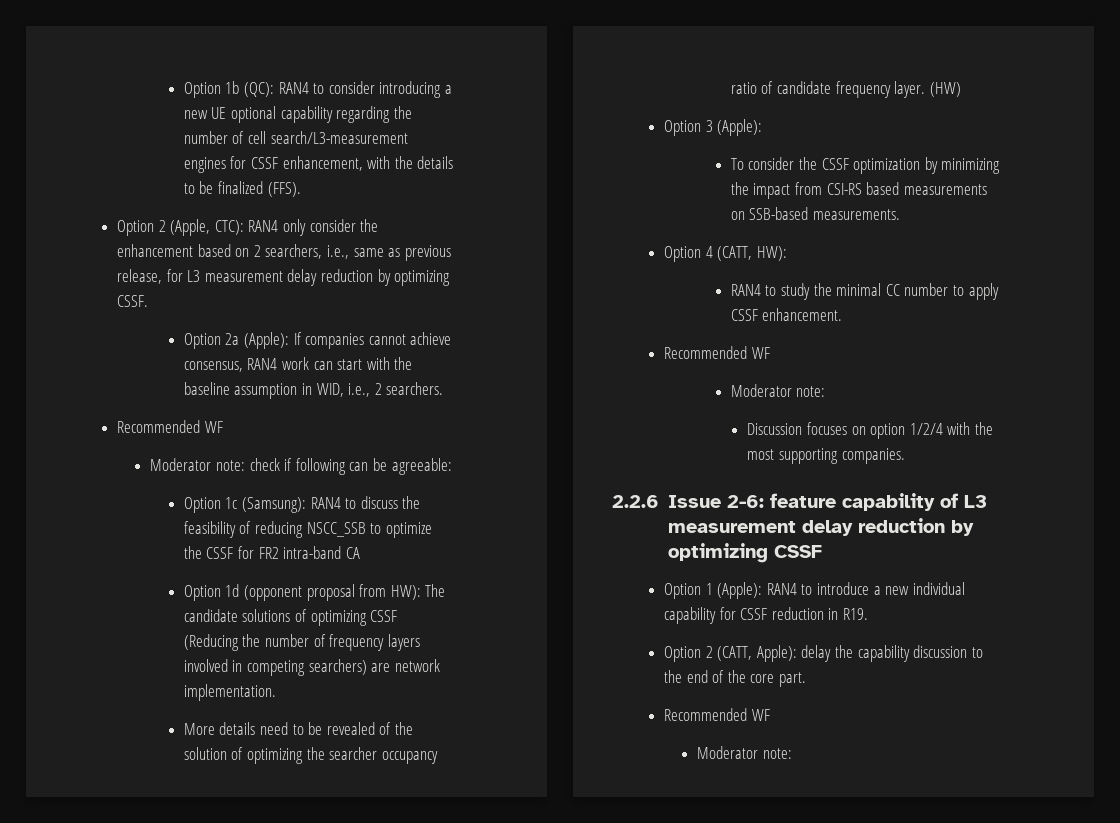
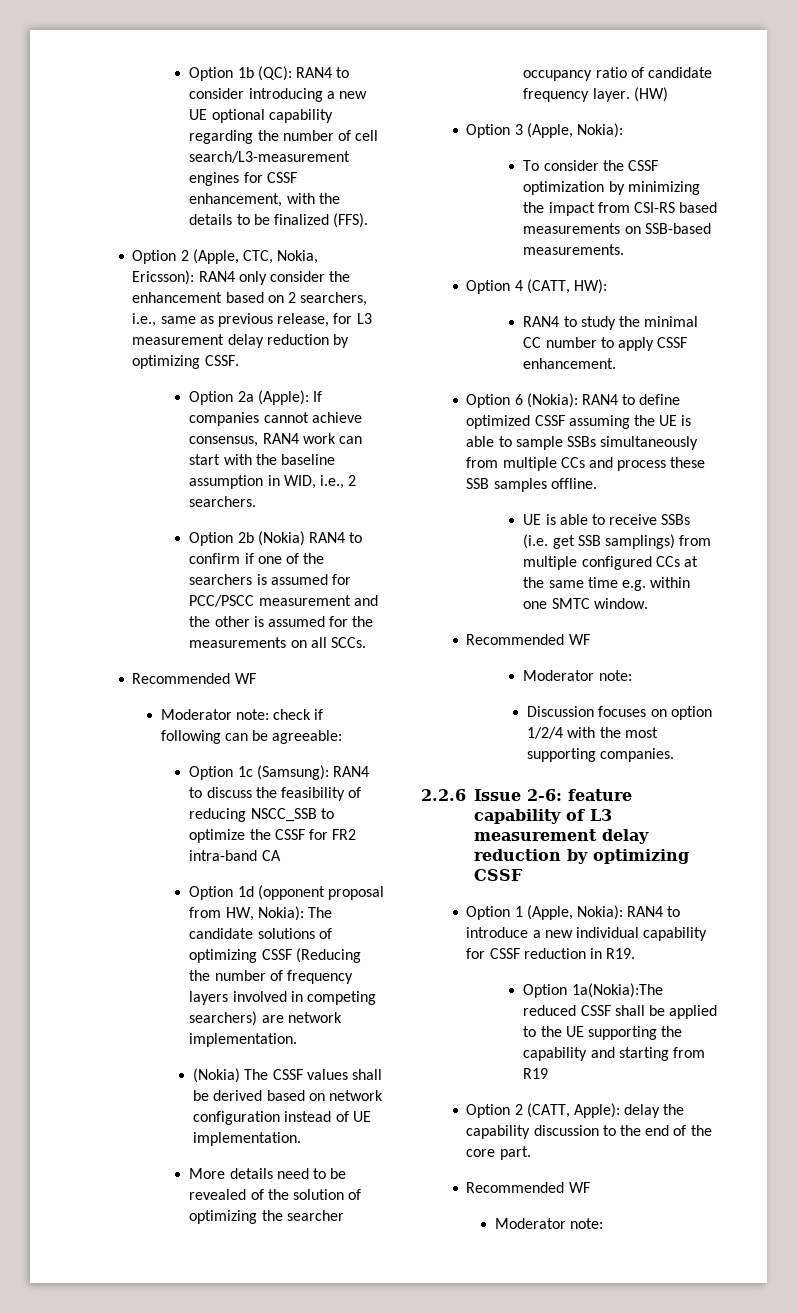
- Option 2 (Apple, CTC): RAN4 only consider the enhancement based on 2 searchers, i.e., same as previous release, for L3 measurement delay reduction by optimizing CSSF.
+ Option 2 (Apple, CTC, Nokia, Ericsson): RAN4 only consider the enhancement based on 2 searchers, i.e., same as previous release, for L3 measurement delay reduction by optimizing CSSF.
+ Option 2b (Nokia) RAN4 to confirm if one of the searchers is assumed for PCC/PSCC measurement and the other is assumed for the measurements on all SCCs.
- Option 1d (opponent proposal from HW): The candidate solutions of optimizing CSSF (Reducing the number of frequency layers involved in competing searchers) are network implementation.
+ Option 1d (opponent proposal from HW, Nokia): The candidate solutions of optimizing CSSF (Reducing the number of frequency layers involved in competing searchers) are network implementation.
+ (Nokia) The CSSF values shall be derived based on network configuration instead of UE implementation.
- Option 3 (Apple):
+ Option 3 (Apple, Nokia):
+ Option 6 (Nokia): RAN4 to define optimized CSSF assuming the UE is able to sample SSBs simultaneously from multiple CCs and process these SSB samples offline.
+ UE is able to receive SSBs (i.e. get SSB samplings) from multiple configured CCs at the same time e.g. within one SMTC window.
- Option 1 (Apple): RAN4 to introduce a new individual capability for CSSF reduction in R19.
+ Option 1 (Apple, Nokia): RAN4 to introduce a new individual capability for CSSF reduction in R19.
+ Option 1a(Nokia):The reduced CSSF shall be applied to the UE supporting the capability and starting from R19

